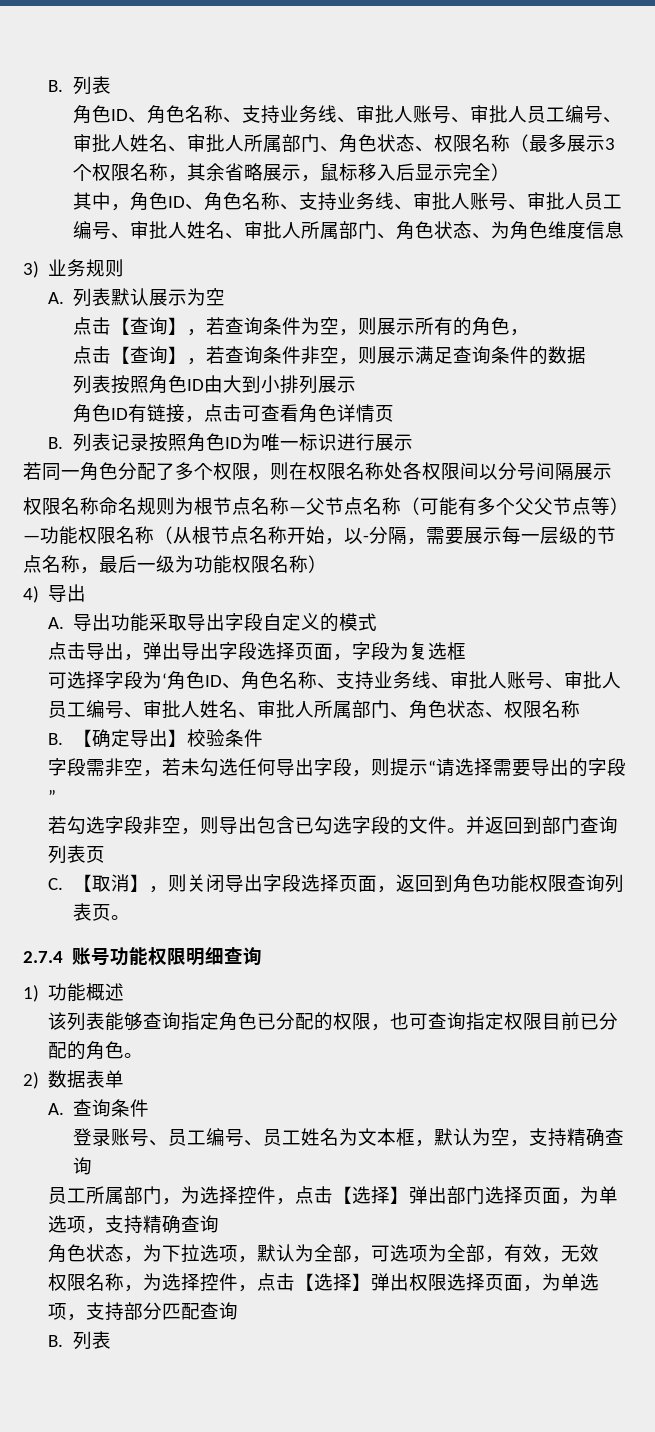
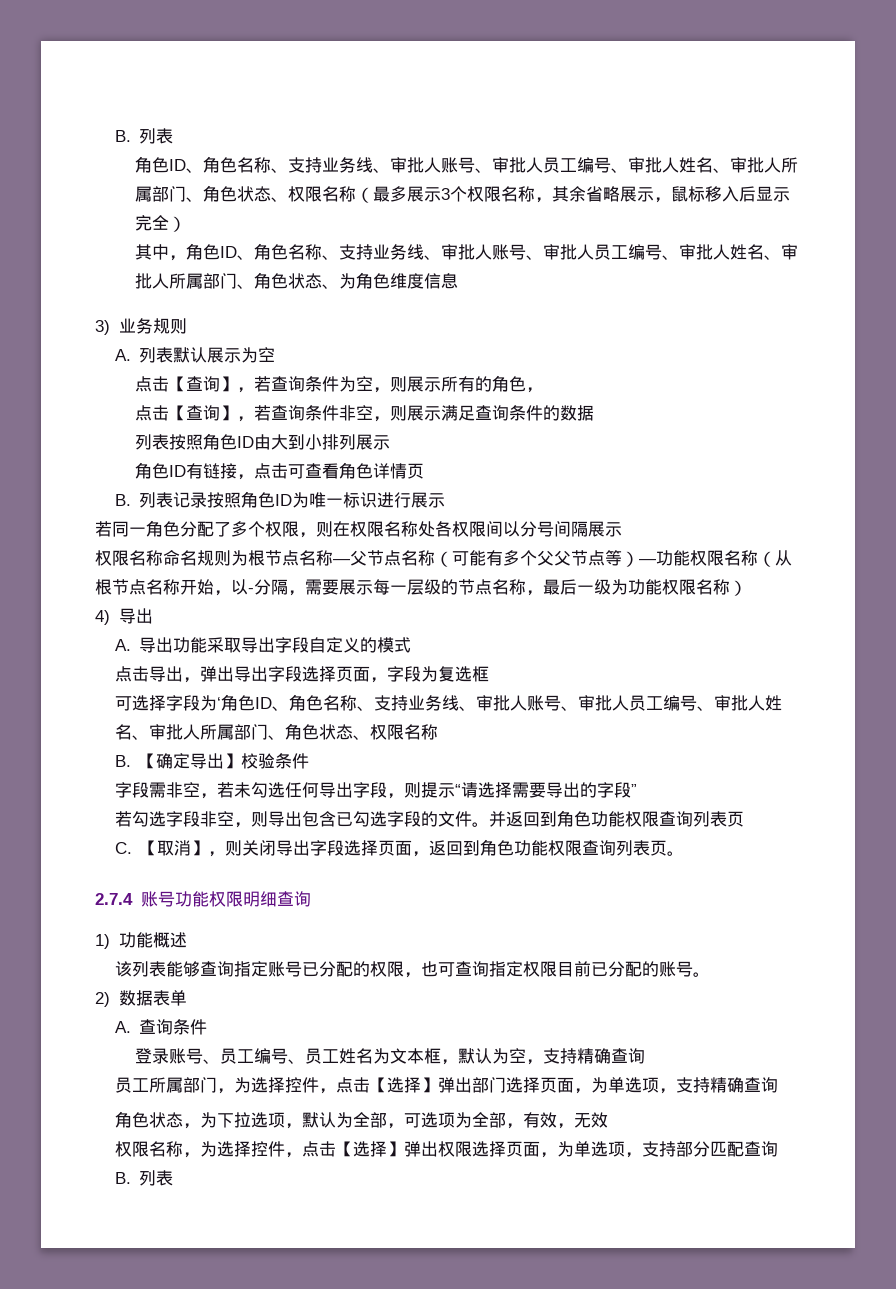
- 并返回到部门查询列表页
+ 并返回到角色功能权限查询列表页
- 该列表能够查询指定角色已分配的权限，也可查询指定权限目前已分配的角色。
+ 该列表能够查询指定账号已分配的权限，也可查询指定权限目前已分配的账号。

